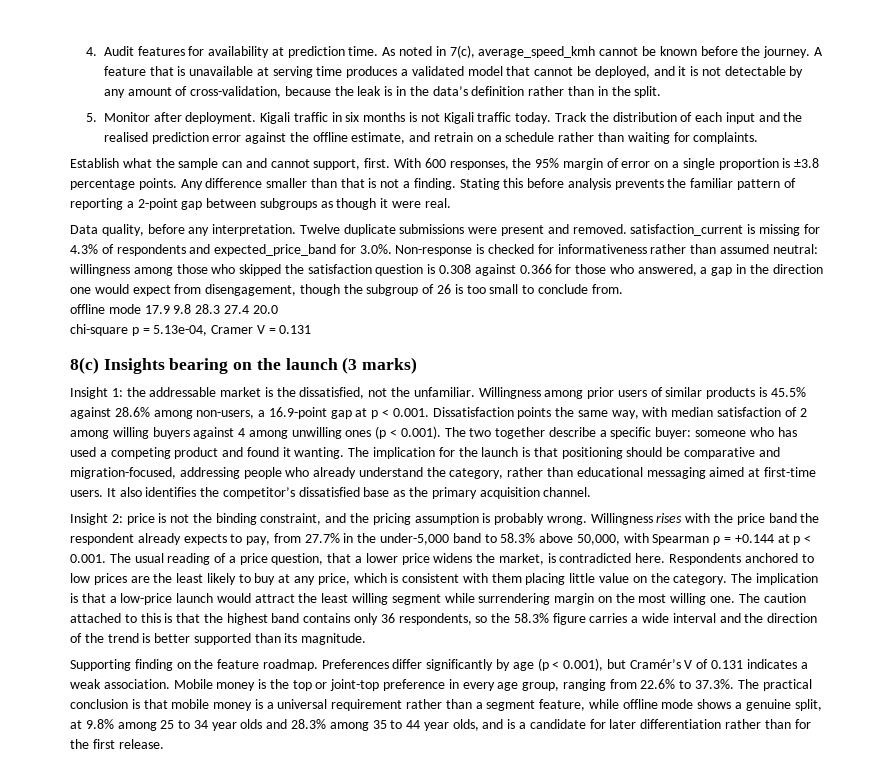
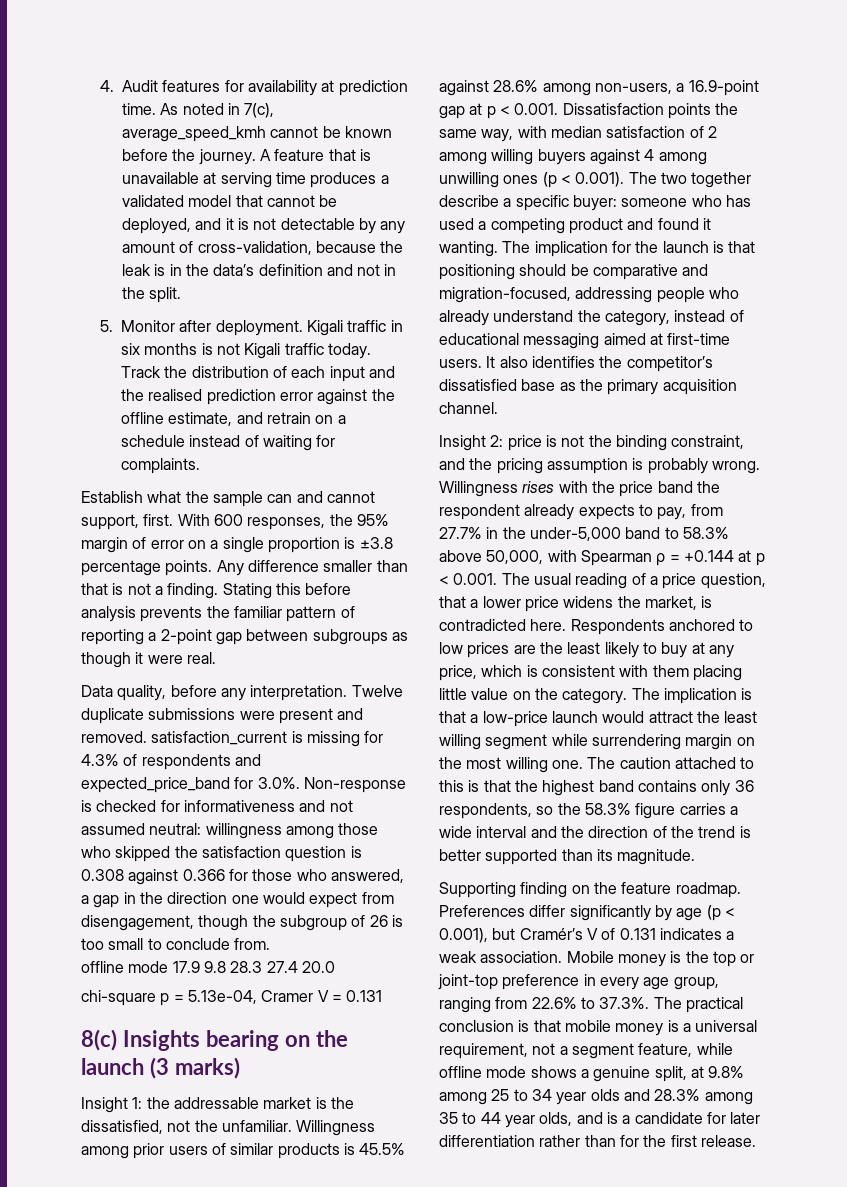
- A feature that is unavailable at serving time produces a validated model that cannot be deployed, and it is not detectable by any amount of cross-validation, because the leak is in the data’s definition rather than in the split.
+ A feature that is unavailable at serving time produces a validated model that cannot be deployed, and it is not detectable by any amount of cross-validation, because the leak is in the data’s definition and not in the split.
- Track the distribution of each input and the realised prediction error against the offline estimate, and retrain on a schedule rather than waiting for complaints.
+ Track the distribution of each input and the realised prediction error against the offline estimate, and retrain on a schedule instead of waiting for complaints.
- Twelve duplicate submissions were present and removed. satisfaction_current is missing for 4.3% of respondents and expected_price_band for 3.0%. Non-response is checked for informativeness rather than assumed neutral:
+ Twelve duplicate submissions were present and removed. satisfaction_current is missing for 4.3% of respondents and expected_price_band for 3.0%. Non-response is checked for informativeness and not assumed neutral:
- The implication for the launch is that positioning should be comparative and migration-focused, addressing people who already understand the category, rather than educational messaging aimed at first-time users.
+ The implication for the launch is that positioning should be comparative and migration-focused, addressing people who already understand the category, instead of educational messaging aimed at first-time users.
- Mobile money is the top or joint-top preference in every age group, ranging from 22.6% to 37.3%. The practical conclusion is that mobile money is a universal requirement rather than a segment feature, while offline mode shows a genuine split, at 9.8% among 25 to 34 year olds and 28.3% among 35 to 44 year olds, and is a candidate for later differentiation rather than for the first release.
+ Mobile money is the top or joint-top preference in every age group, ranging from 22.6% to 37.3%. The practical conclusion is that mobile money is a universal requirement, not a segment feature, while offline mode shows a genuine split, at 9.8% among 25 to 34 year olds and 28.3% among 35 to 44 year olds, and is a candidate for later differentiation rather than for the first release.

